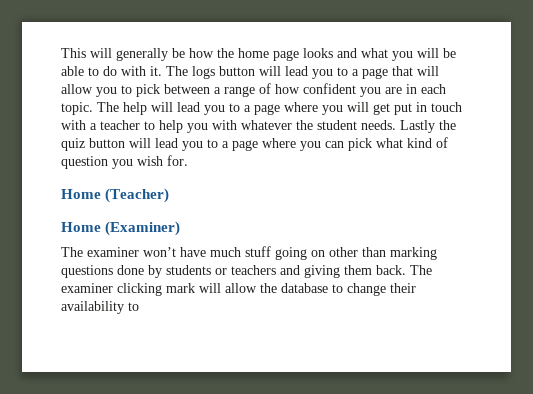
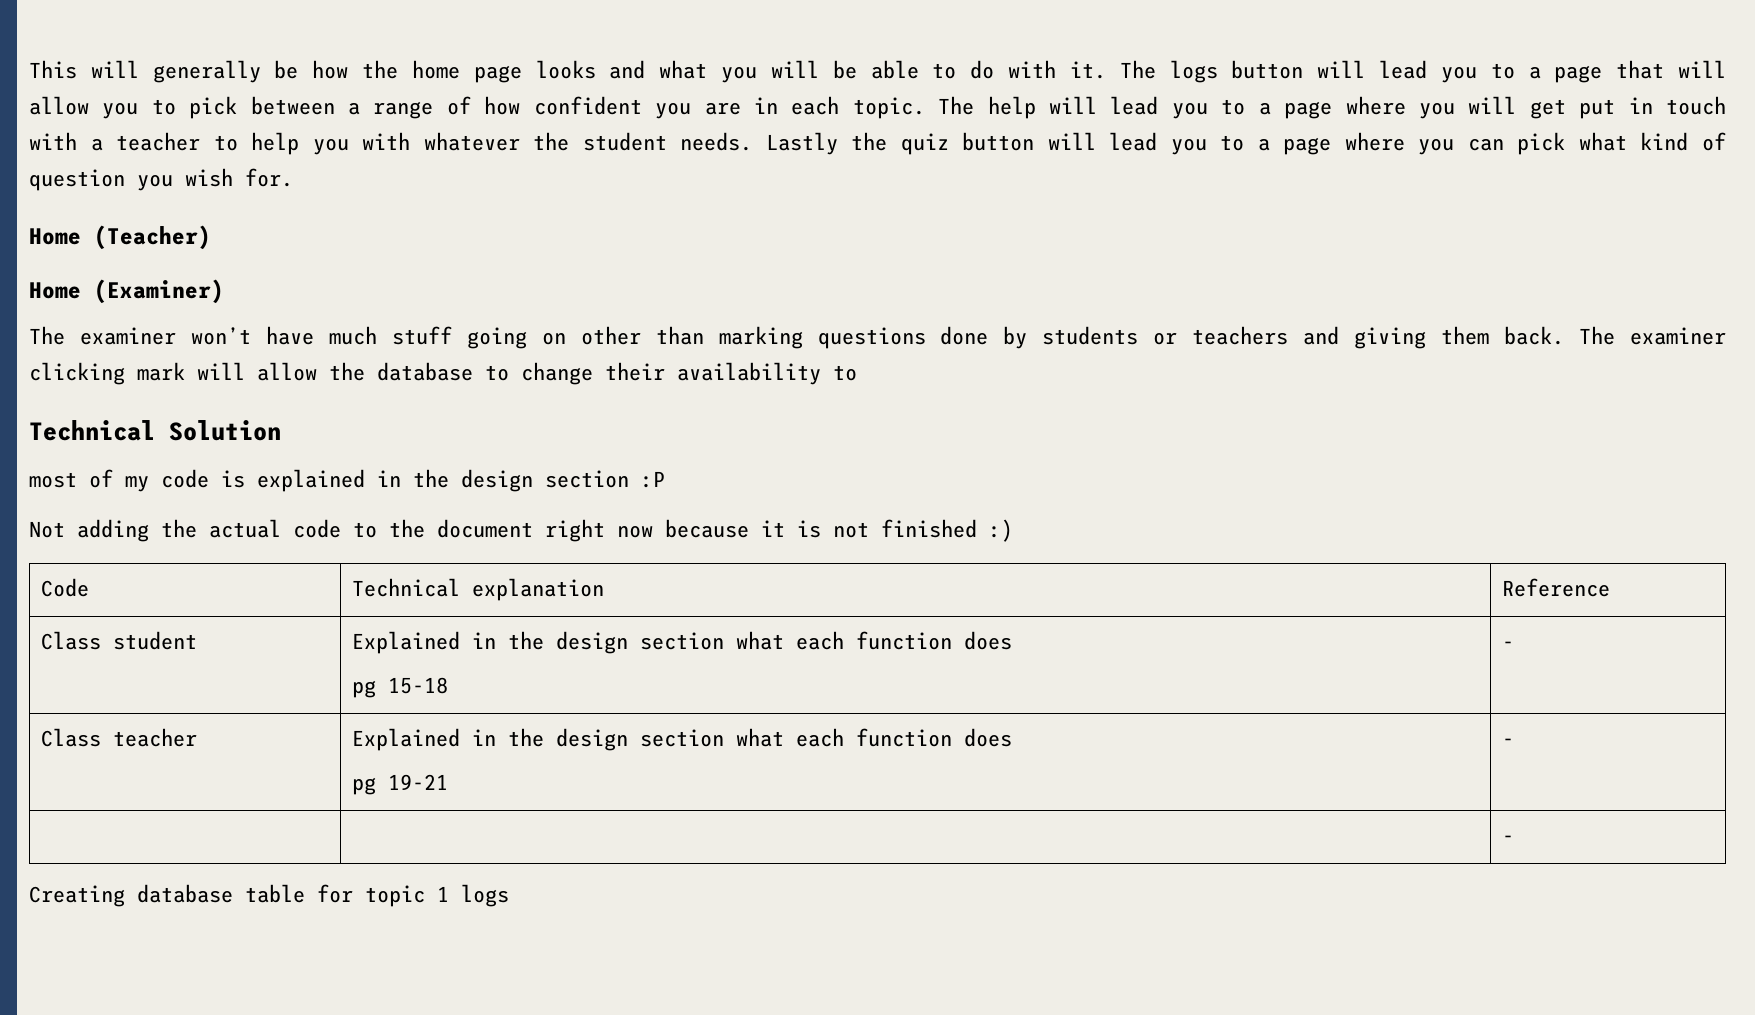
+ Technical Solution
+ most of my code is explained in the design section :P
+ Not adding the actual code to the document right now because it is not finished :)
+ Code | Technical explanation | Reference
+ Class student | Explained in the design section what each function does
+ pg 15-18 | -
+ Class teacher | Explained in the design section what each function does
+ pg 19-21 | -
+ | | -
+ Creating database table for topic 1 logs

